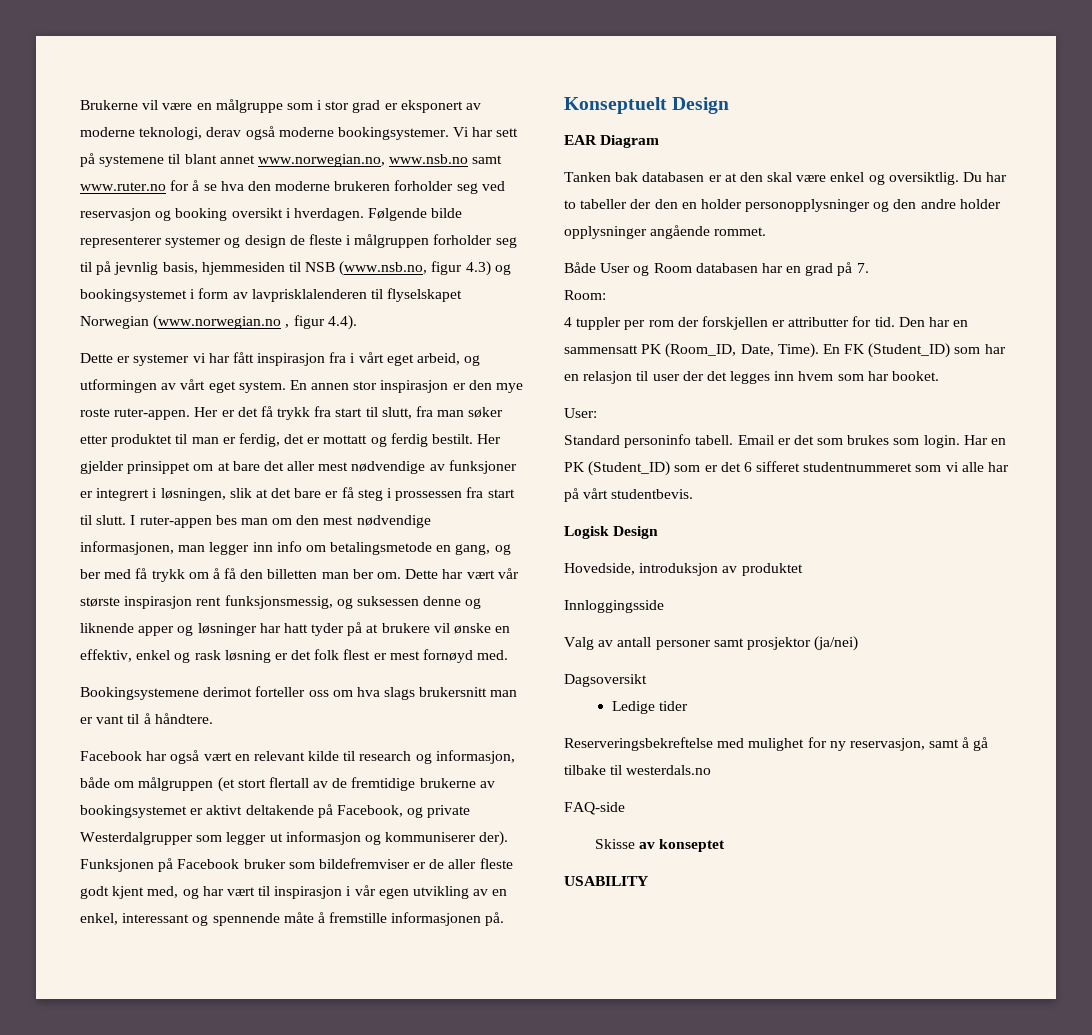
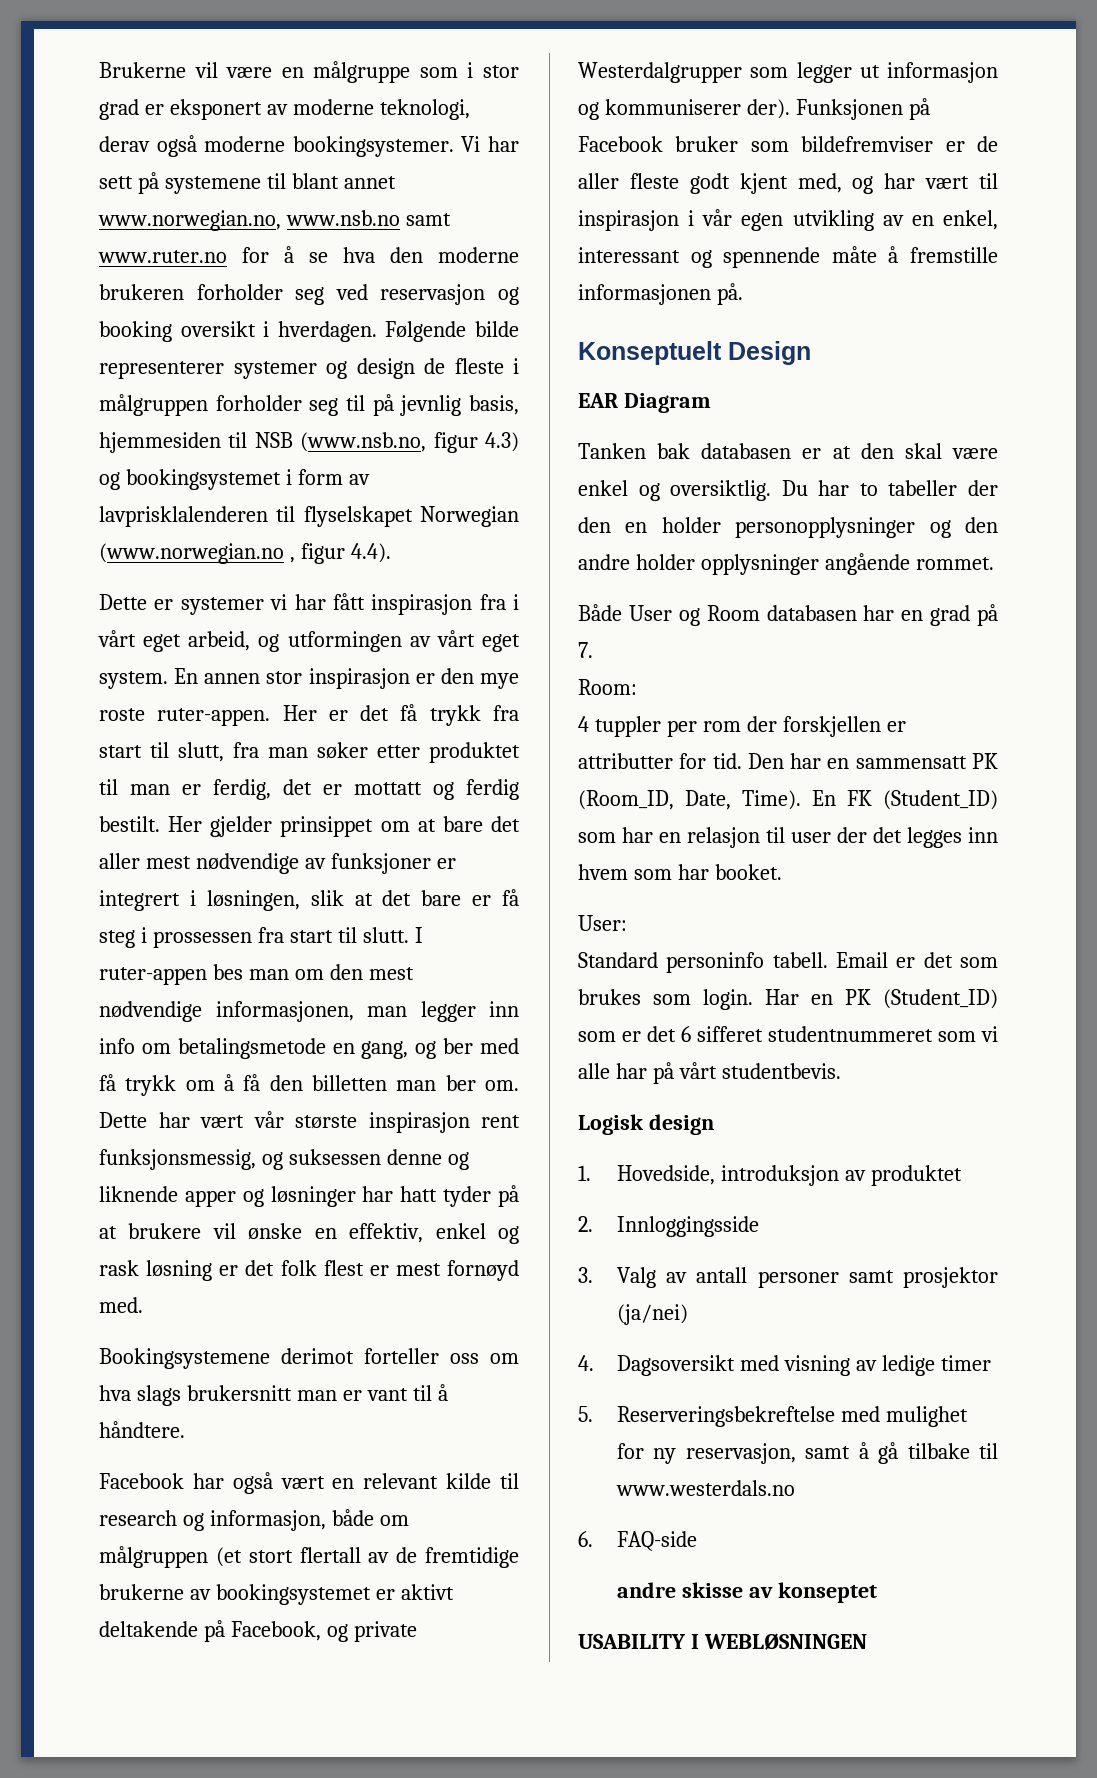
- Logisk Design
- Hovedside, introduksjon av produktet
+ Logisk design
+ 1. Hovedside, introduksjon av produktet
- Innloggingsside
+ 2. Innloggingsside
- Valg av antall personer samt prosjektor (ja/nei)
+ 3. Valg av antall personer samt prosjektor (ja/nei)
- Dagsoversikt
- Ledige tider
- Reserveringsbekreftelse med mulighet for ny reservasjon, samt å gå tilbake til westerdals.no
- FAQ-side
+ 4. Dagsoversikt med visning av ledige timer
+ 5. Reserveringsbekreftelse med mulighet for ny reservasjon, samt å gå tilbake til www.westerdals.no
+ 6. FAQ-side
- Skisse av konseptet
+ andre skisse av konseptet
- USABILITY
+ USABILITY I WEBLØSNINGEN

